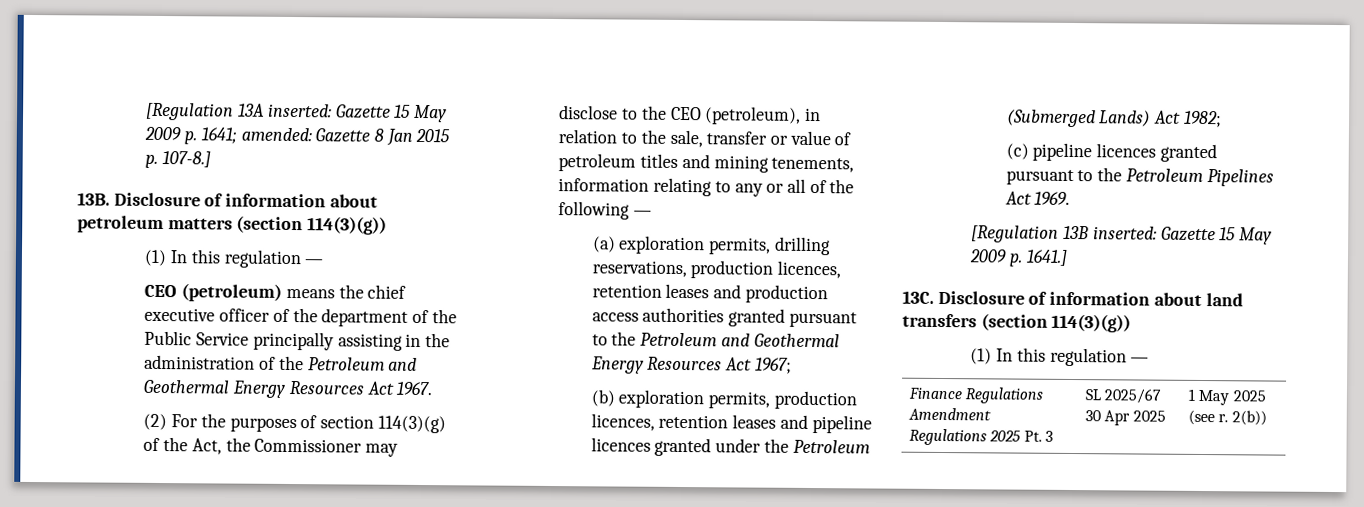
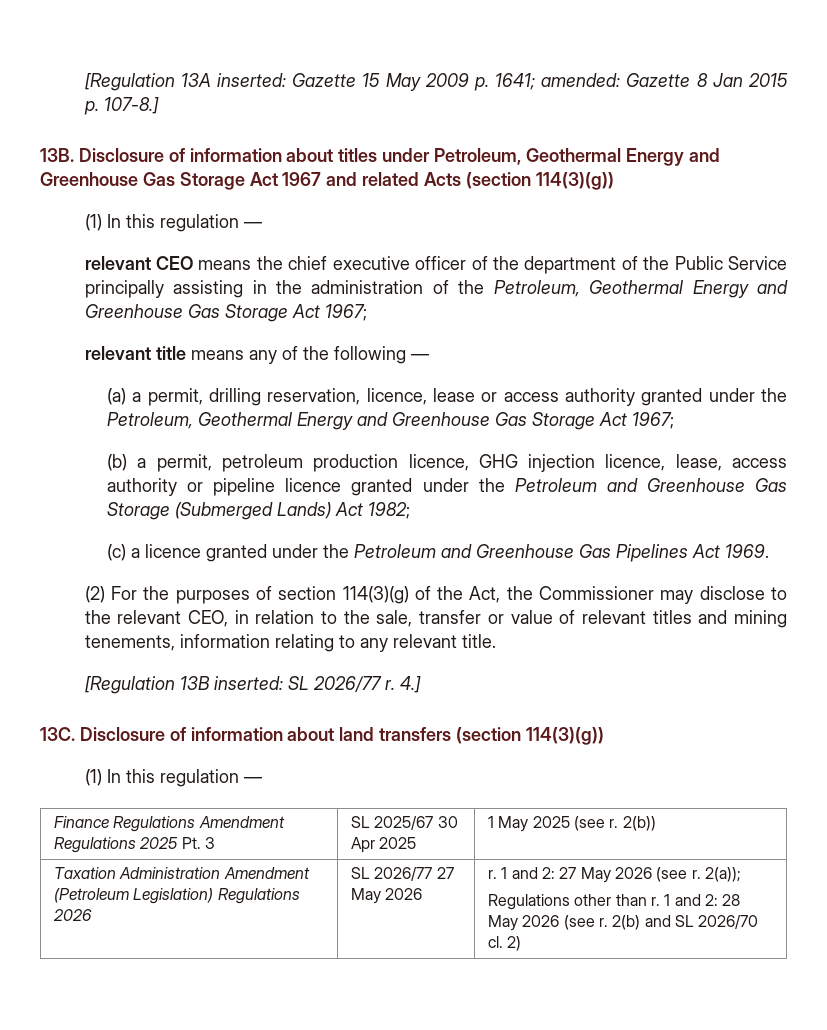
- Disclosure of information about petroleum matters (section 114(3)(g))
+ Disclosure of information about titles under Petroleum, Geothermal Energy and Greenhouse Gas Storage Act 1967 and related Acts (section 114(3)(g))
  (1) In this regulation —
- CEO (petroleum) means the chief executive officer of the department of the Public Service principally assisting in the administration of the Petroleum and Geothermal Energy Resources Act 1967.
+ relevant CEO means the chief executive officer of the department of the Public Service principally assisting in the administration of the Petroleum, Geothermal Energy and Greenhouse Gas Storage Act 1967;
+ relevant title means any of the following —
+ (a) a permit, drilling reservation, licence, lease or access authority granted under the Petroleum, Geothermal Energy and Greenhouse Gas Storage Act 1967;
+ (b) a permit, petroleum production licence, GHG injection licence, lease, access authority or pipeline licence granted under the Petroleum and Greenhouse Gas Storage (Submerged Lands) Act 1982;
+ (c) a licence granted under the Petroleum and Greenhouse Gas Pipelines Act 1969.
- (2) For the purposes of section 114(3)(g) of the Act, the Commissioner may disclose to the CEO (petroleum), in relation to the sale, transfer or value of petroleum titles and mining tenements, information relating to any or all of the following —
- (a) exploration permits, drilling reservations, production licences, retention leases and production access authorities granted pursuant to the Petroleum and Geothermal Energy Resources Act 1967;
- (b) exploration permits, production licences, retention leases and pipeline licences granted under the Petroleum (Submerged Lands) Act 1982;
- (c) pipeline licences granted pursuant to the Petroleum Pipelines Act 1969.
- [Regulation 13B inserted: Gazette 15 May 2009 p. 1641.]
+ (2) For the purposes of section 114(3)(g) of the Act, the Commissioner may disclose to the relevant CEO, in relation to the sale, transfer or value of relevant titles and mining tenements, information relating to any relevant title.
+ [Regulation 13B inserted: SL 2026/77 r. 4.]
+ Taxation Administration Amendment (Petroleum Legislation) Regulations 2026 | SL 2026/77 27 May 2026 | r. 1 and 2: 27 May 2026 (see r. 2(a));
+ Regulations other than r. 1 and 2: 28 May 2026 (see r. 2(b) and SL 2026/70 cl. 2)

